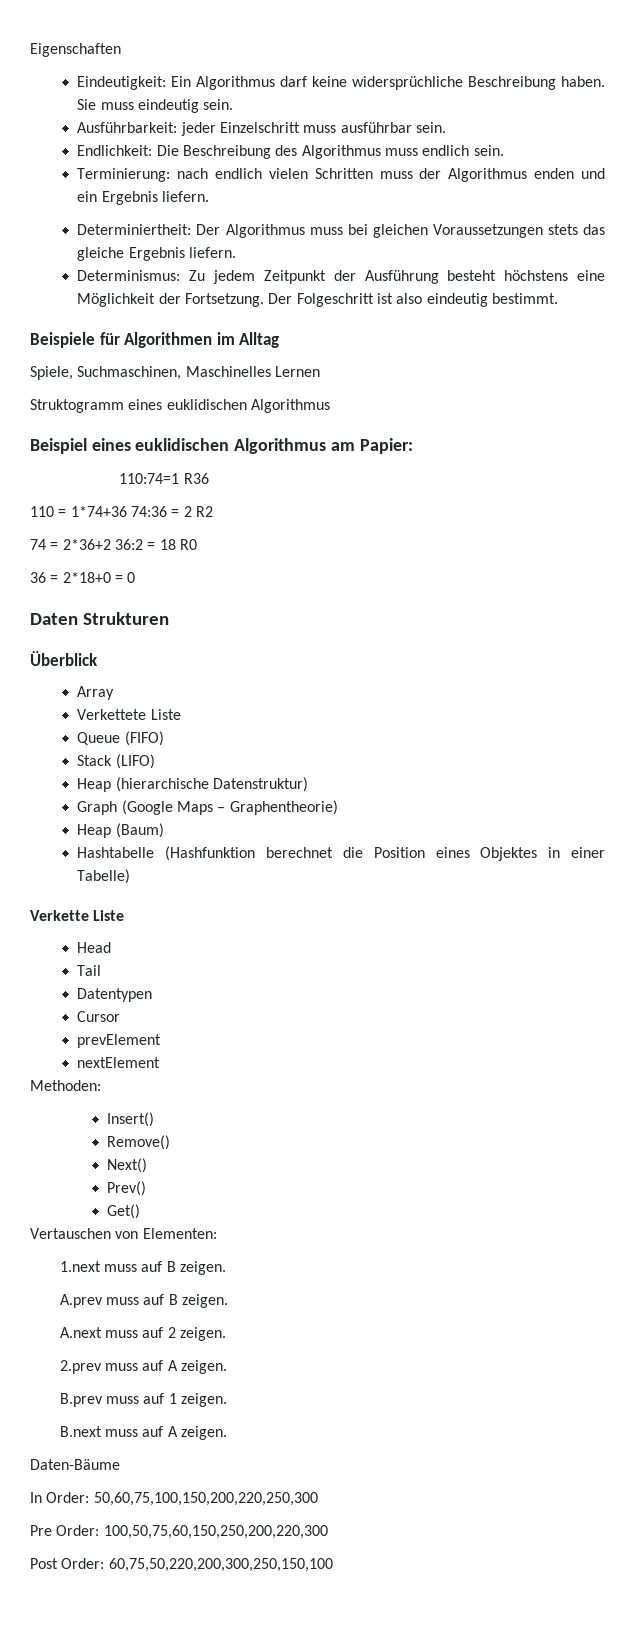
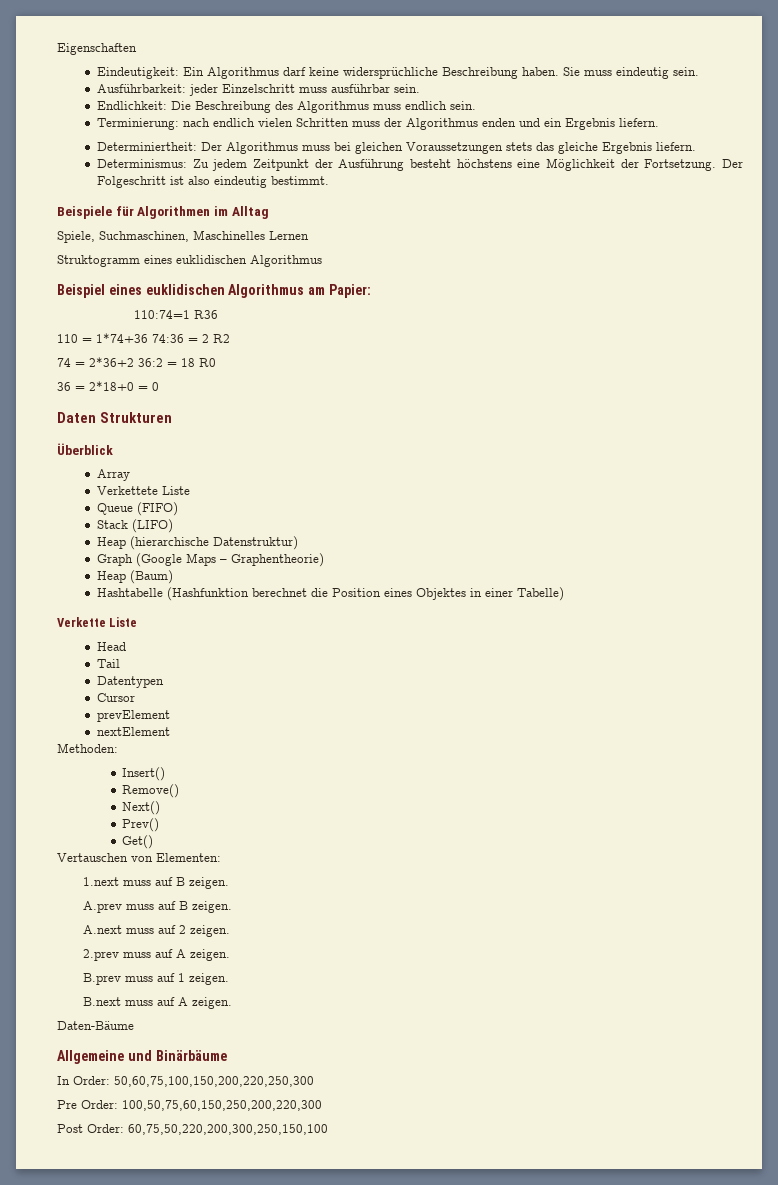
+ Allgemeine und Binärbäume

